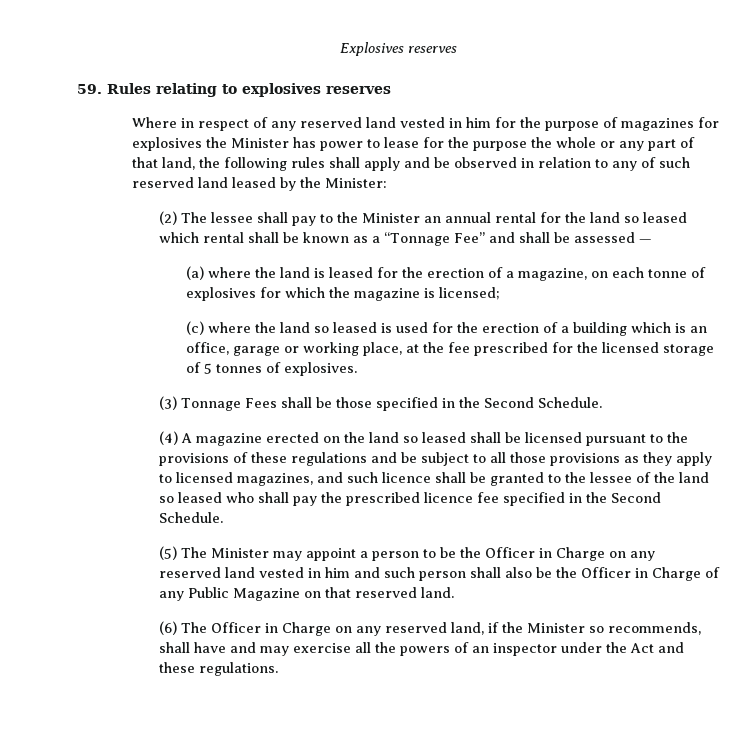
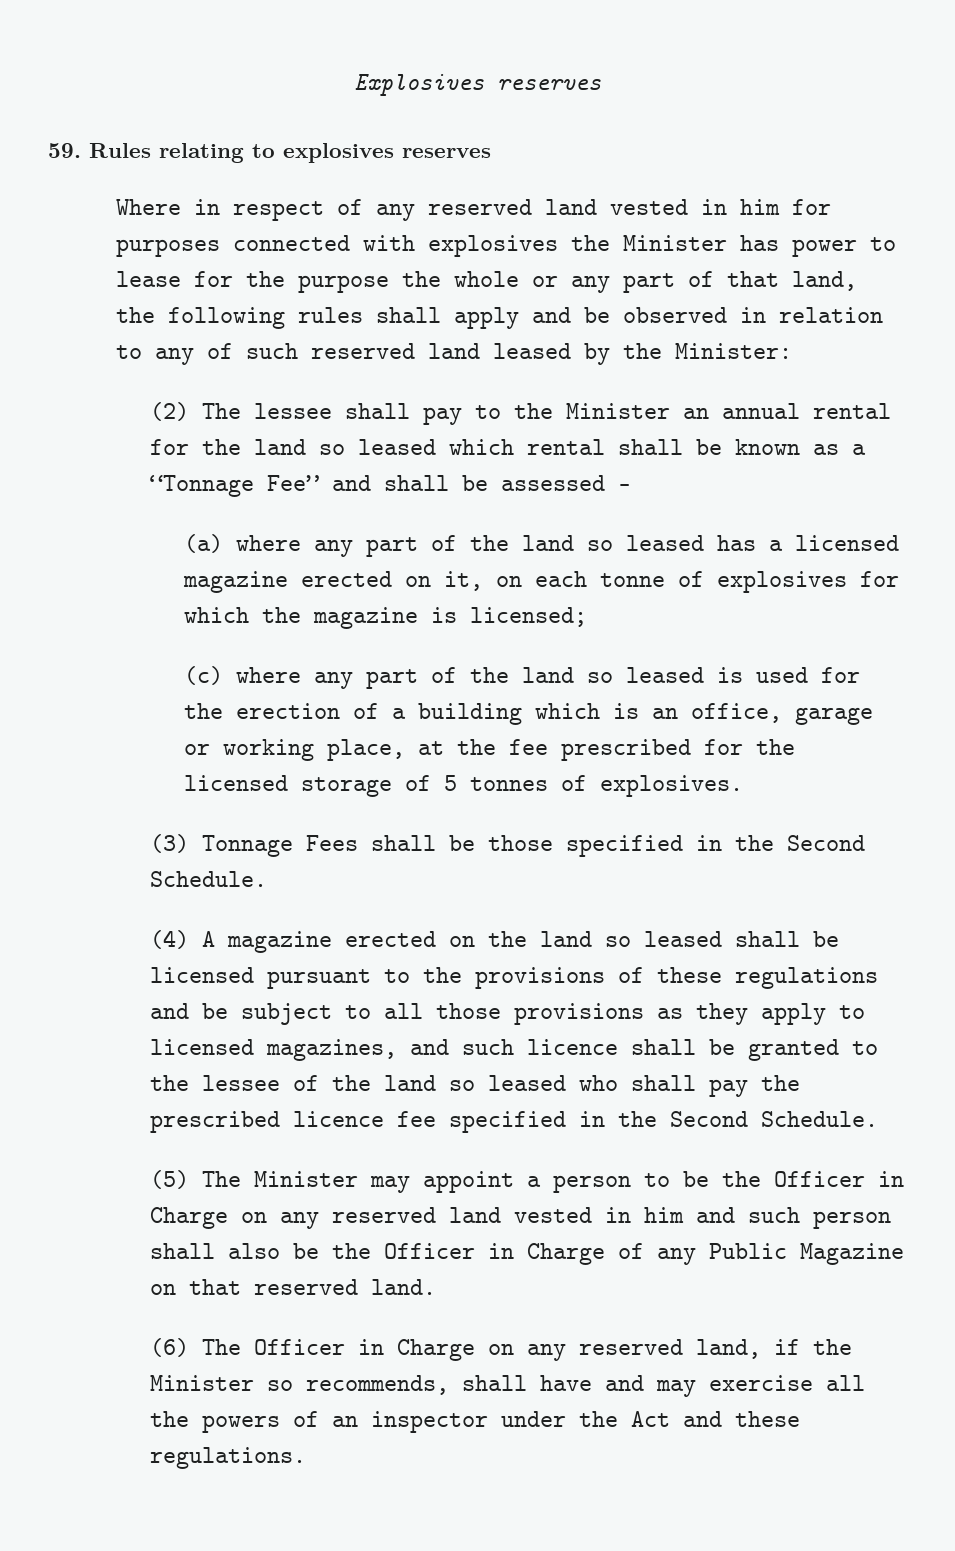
- Where in respect of any reserved land vested in him for the purpose of magazines for explosives the Minister has power to lease for the purpose the whole or any part of that land, the following rules shall apply and be observed in relation to any of such reserved land leased by the Minister:
+ Where in respect of any reserved land vested in him for purposes connected with explosives the Minister has power to lease for the purpose the whole or any part of that land, the following rules shall apply and be observed in relation to any of such reserved land leased by the Minister:
- (a) where the land is leased for the erection of a magazine, on each tonne of explosives for which the magazine is licensed;
+ (a) where any part of the land so leased has a licensed magazine erected on it, on each tonne of explosives for which the magazine is licensed;
- (c) where the land so leased is used for the erection of a building which is an office, garage or working place, at the fee prescribed for the licensed storage of 5 tonnes of explosives.
+ (c) where any part of the land so leased is used for the erection of a building which is an office, garage or working place, at the fee prescribed for the licensed storage of 5 tonnes of explosives.

